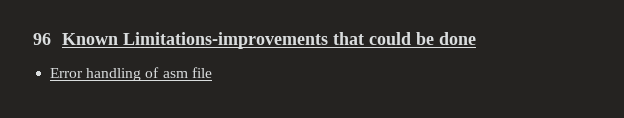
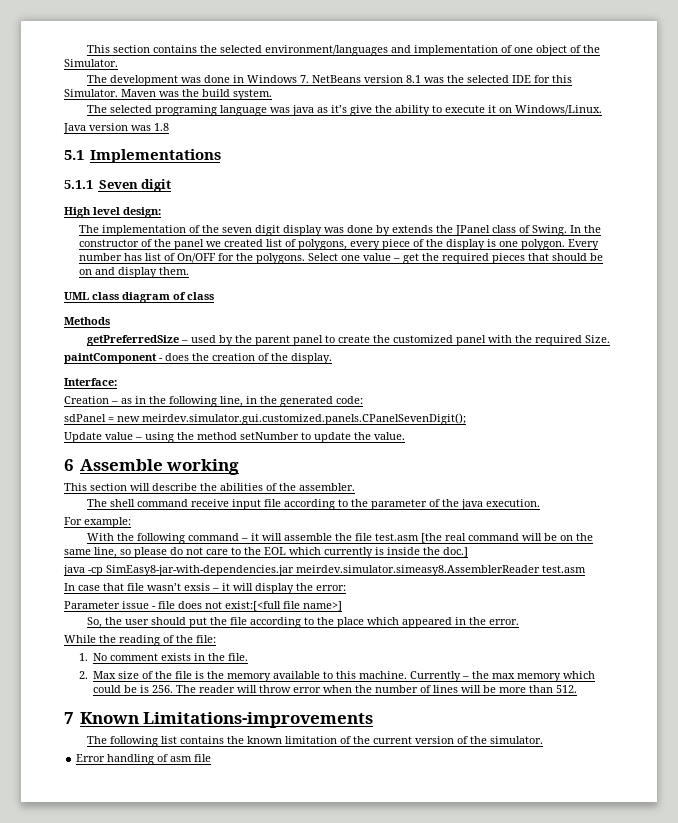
- 96 Known Limitations-improvements that could be done
+ This section contains the selected environment/languages and implementation of one object of the Simulator.
+ The development was done in Windows 7. NetBeans version 8.1 was the selected IDE for this Simulator. Maven was the build system.
+ The selected programing language was java as it’s give the ability to execute it on Windows/Linux.
+ Java version was 1.8
+ 5.1 Implementations
+ 5.1.1 Seven digit
+ High level design:
+ The implementation of the seven digit display was done by extends the JPanel class of Swing. In the constructor of the panel we created list of polygons, every piece of the display is one polygon. Every number has list of On/OFF for the polygons. Select one value – get the required pieces that should be on and display them.
+ UML class diagram of class
+ Methods
+ getPreferredSize – used by the parent panel to create the customized panel with the required Size.
+ paintComponent - does the creation of the display.
+ Interface:
+ Creation – as in the following line, in the generated code:
+ sdPanel = new meirdev.simulator.gui.customized.panels.CPanelSevenDigit();
+ Update value – using the method setNumber to update the value.
+ 6 Assemble working
+ This section will describe the abilities of the assembler.
+ The shell command receive input file according to the parameter of the java execution.
+ For example:
+ With the following command – it will assemble the file test.asm [the real command will be on the same line, so please do not care to the EOL which currently is inside the doc.]
+ java -cp SimEasy8-jar-with-dependencies.jar meirdev.simulator.simeasy8.AssemblerReader test.asm
+ In case that file wasn’t exsis – it will display the error:
+ Parameter issue - file does not exist:[<full file name>]
+ So, the user should put the file according to the place which appeared in the error.
+ While the reading of the file:
+ 1. No comment exists in the file.
+ 2. Max size of the file is the memory available to this machine. Currently – the max memory which could be is 256. The reader will throw error when the number of lines will be more than 512.
+ 7 Known Limitations-improvements
+ The following list contains the known limitation of the current version of the simulator.

